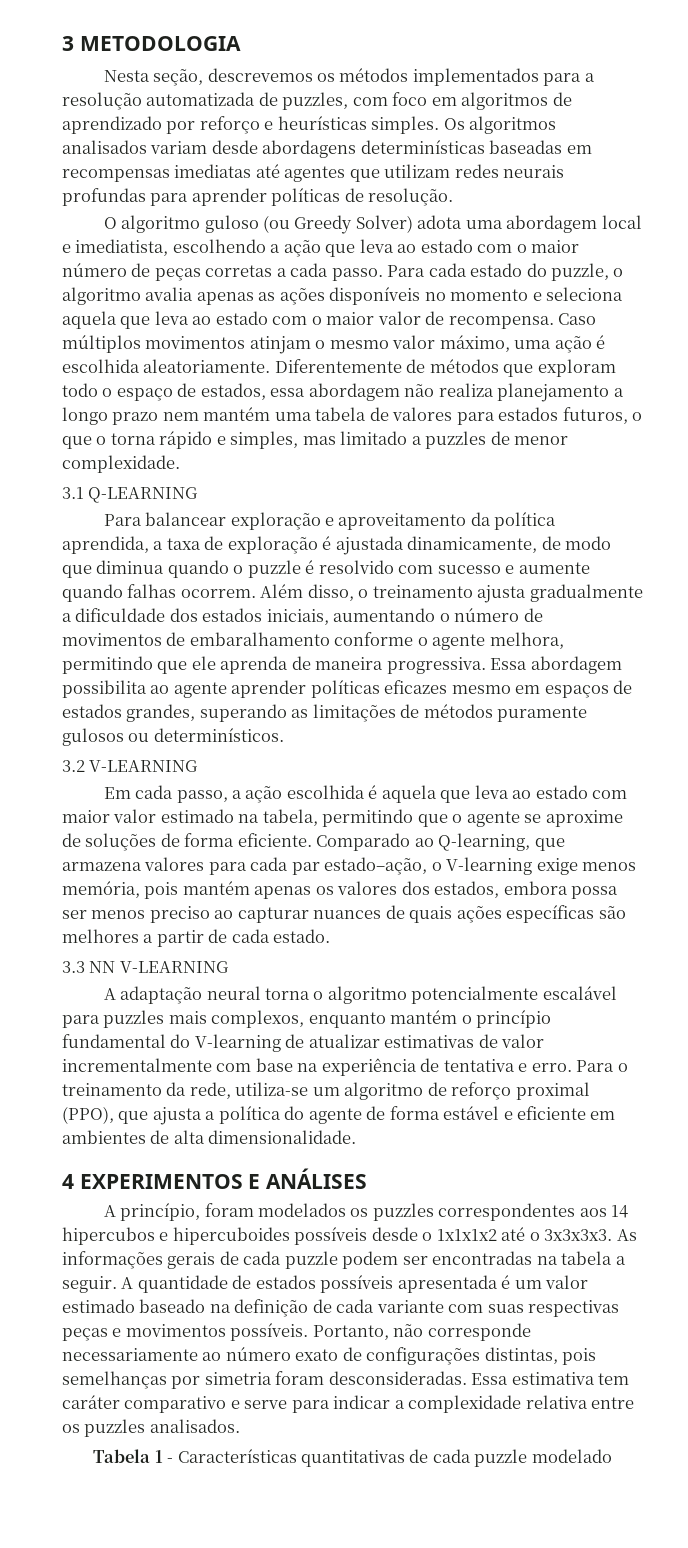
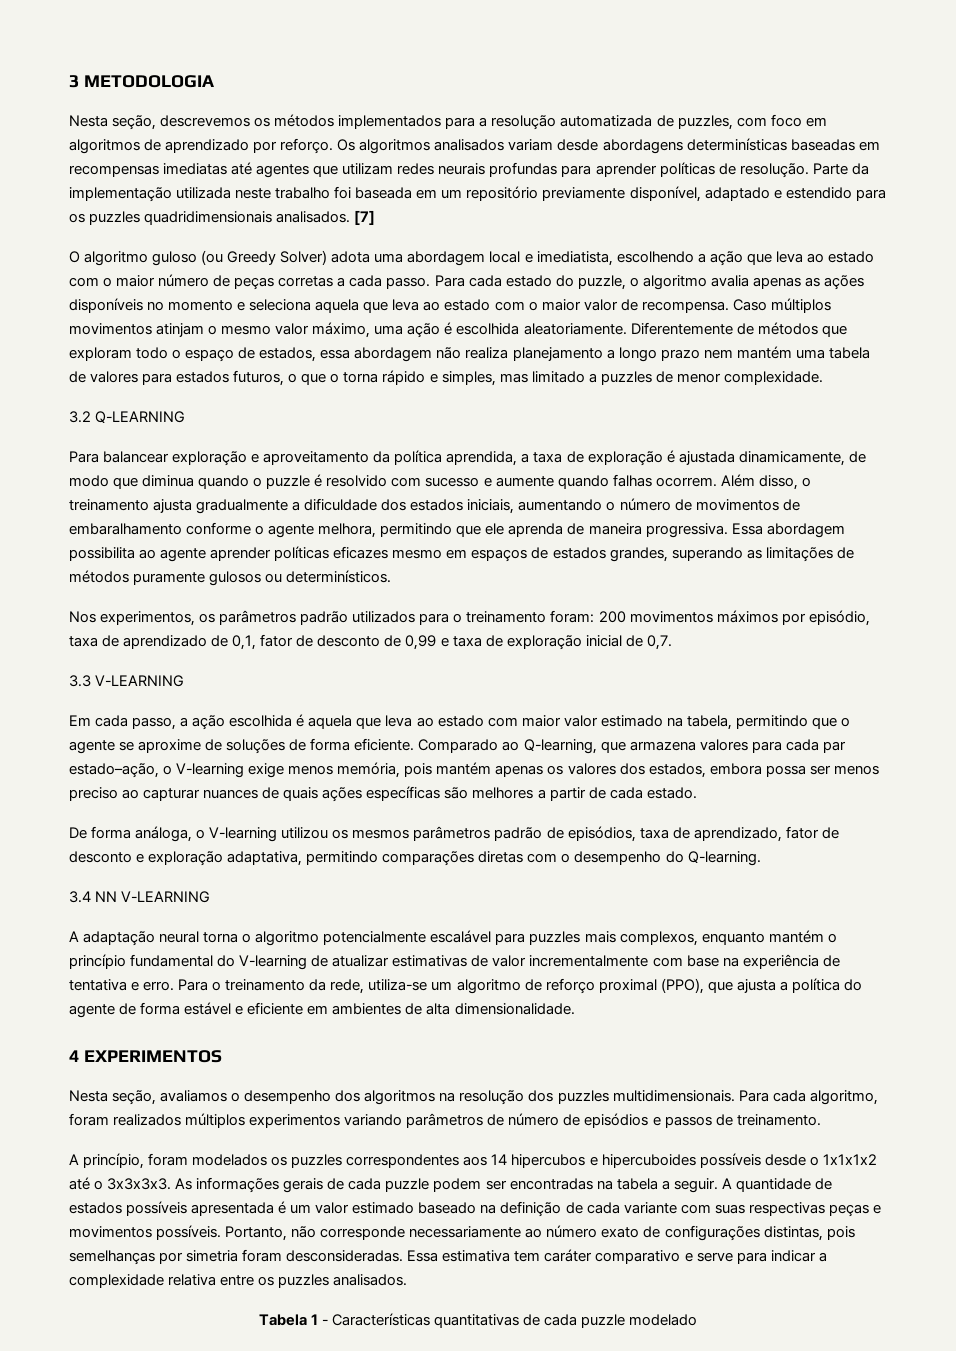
- Nesta seção, descrevemos os métodos implementados para a resolução automatizada de puzzles, com foco em algoritmos de aprendizado por reforço e heurísticas simples.
+ Nesta seção, descrevemos os métodos implementados para a resolução automatizada de puzzles, com foco em algoritmos de aprendizado por reforço.
+ Parte da implementação utilizada neste trabalho foi baseada em um repositório previamente disponível, adaptado e estendido para os puzzles quadridimensionais analisados. [7]
- 3.1 Q-LEARNING
+ 3.2 Q-LEARNING
- 3.2 V-LEARNING
+ Nos experimentos, os parâmetros padrão utilizados para o treinamento foram: 200 movimentos máximos por episódio, taxa de aprendizado de 0,1, fator de desconto de 0,99 e taxa de exploração inicial de 0,7.
+ 3.3 V-LEARNING
- 3.3 NN V-LEARNING
+ De forma análoga, o V-learning utilizou os mesmos parâmetros padrão de episódios, taxa de aprendizado, fator de desconto e exploração adaptativa, permitindo comparações diretas com o desempenho do Q-learning.
+ 3.4 NN V-LEARNING
- 4 EXPERIMENTOS E ANÁLISES
+ 4 EXPERIMENTOS
+ Nesta seção, avaliamos o desempenho dos algoritmos na resolução dos puzzles multidimensionais. Para cada algoritmo, foram realizados múltiplos experimentos variando parâmetros de número de episódios e passos de treinamento.

